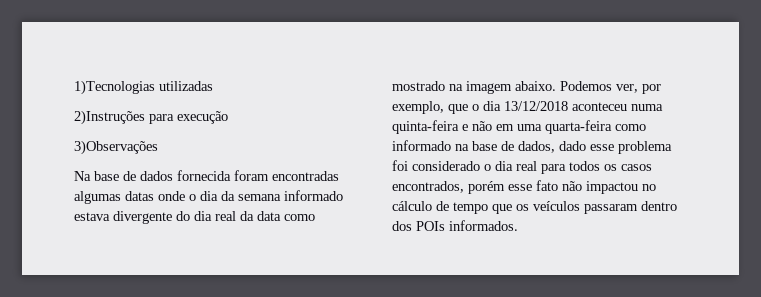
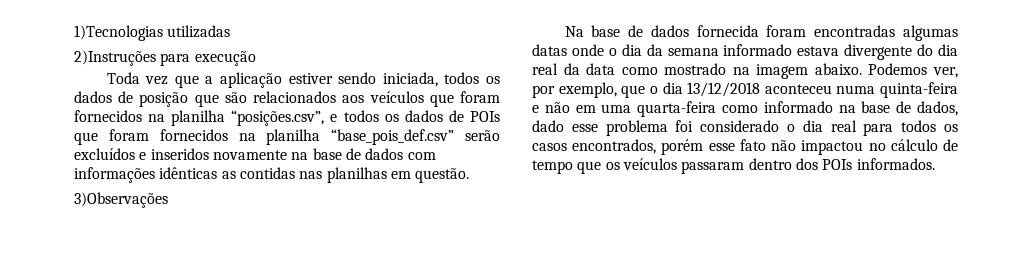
+ Toda vez que a aplicação estiver sendo iniciada, todos os dados de posição que são relacionados aos veículos que foram fornecidos na planilha “posições.csv”, e todos os dados de POIs que foram fornecidos na planilha “base_pois_def.csv” serão excluídos e inseridos novamente na base de dados com informações idênticas as contidas nas planilhas em questão.

